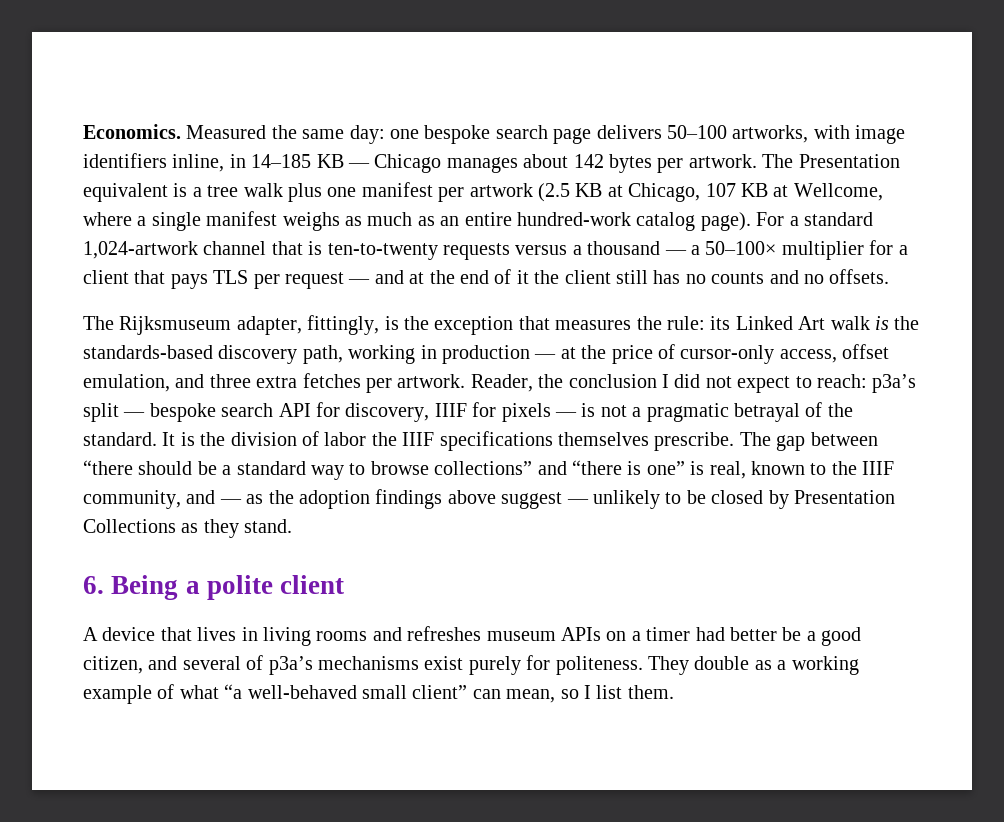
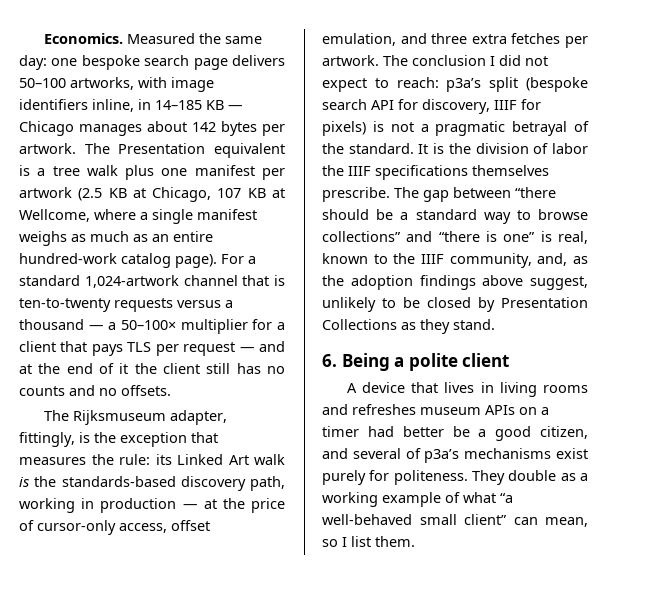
- Reader, the conclusion I did not expect to reach: p3a’s split — bespoke search API for discovery, IIIF for pixels — is not a pragmatic betrayal of the standard.
+ The conclusion I did not expect to reach: p3a’s split (bespoke search API for discovery, IIIF for pixels) is not a pragmatic betrayal of the standard.
- The gap between “there should be a standard way to browse collections” and “there is one” is real, known to the IIIF community, and — as the adoption findings above suggest — unlikely to be closed by Presentation Collections as they stand.
+ The gap between “there should be a standard way to browse collections” and “there is one” is real, known to the IIIF community, and, as the adoption findings above suggest, unlikely to be closed by Presentation Collections as they stand.

